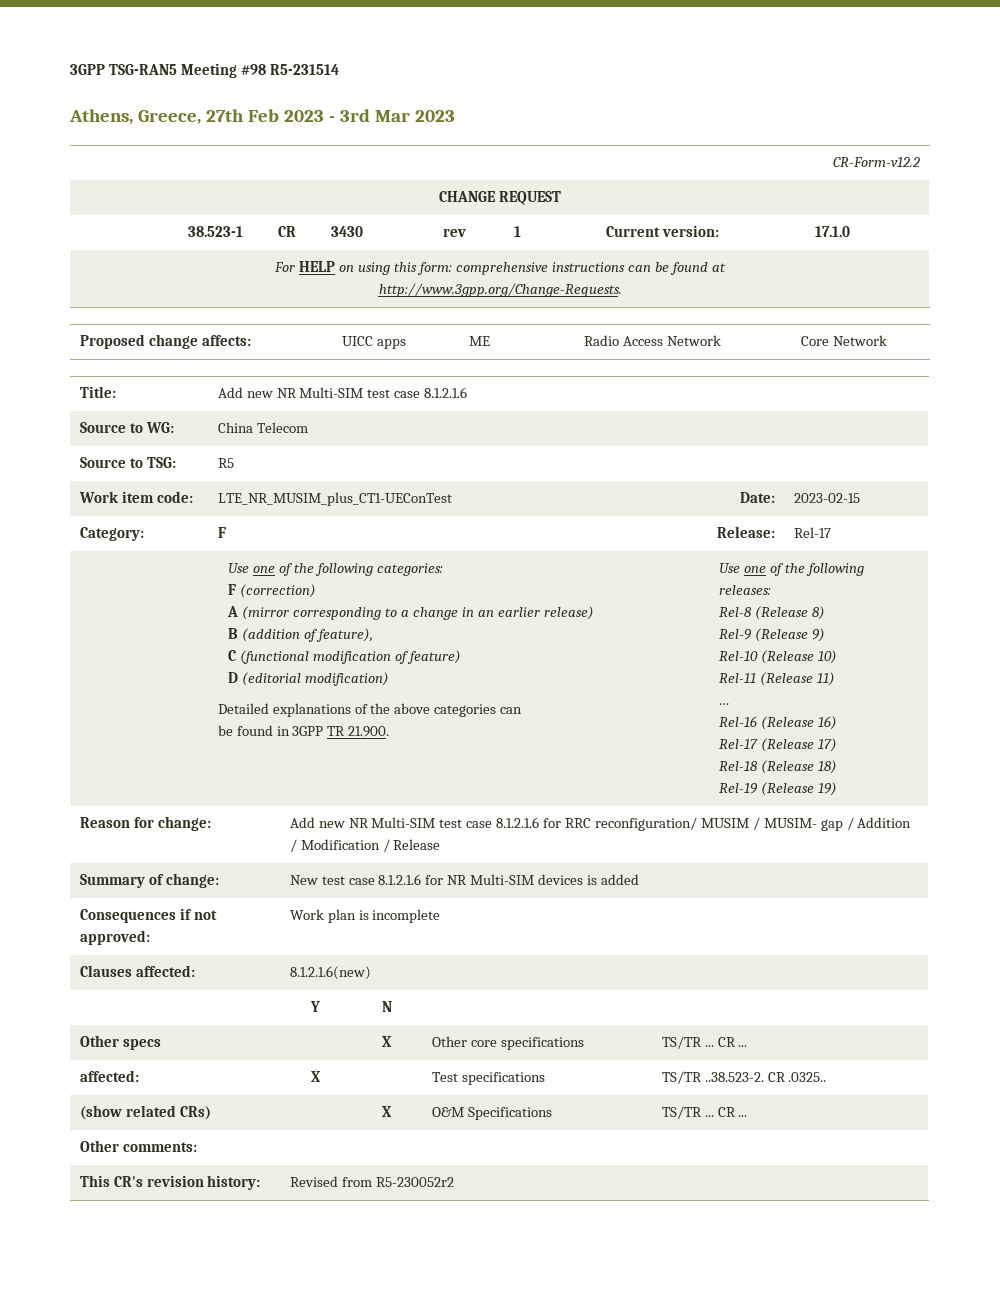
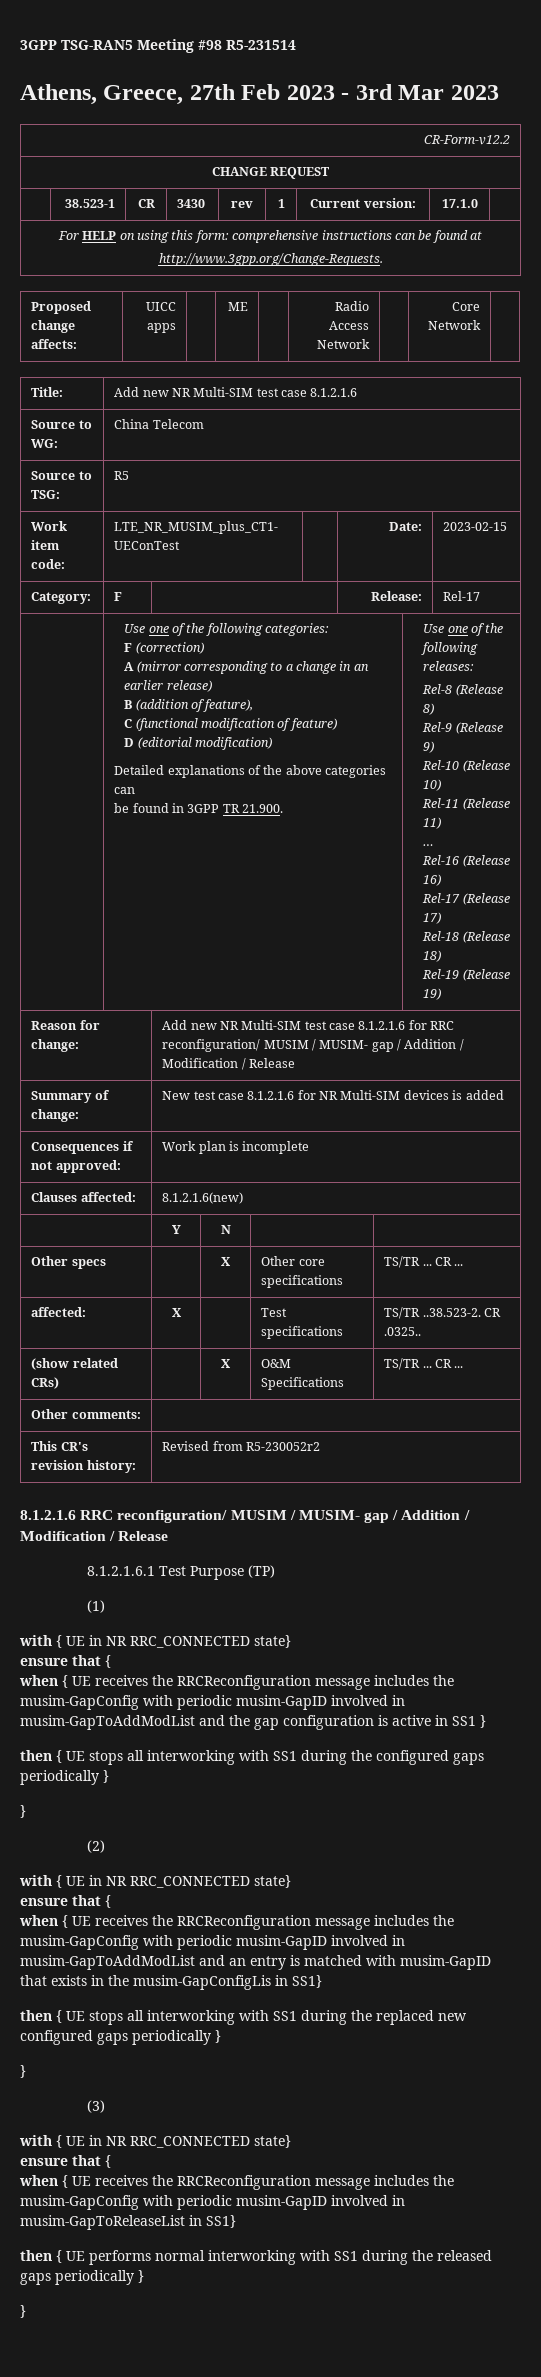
+ 8.1.2.1.6 RRC reconfiguration/ MUSIM / MUSIM- gap / Addition / Modification / Release
+ 8.1.2.1.6.1 Test Purpose (TP)
+ (1)
+ with { UE in NR RRC_CONNECTED state}
+ ensure that {
+ when { UE receives the RRCReconfiguration message includes the musim-GapConfig with periodic musim-GapID involved in musim-GapToAddModList and the gap configuration is active in SS1 }
+ then { UE stops all interworking with SS1 during the configured gaps periodically }
+ }
+ (2)
+ with { UE in NR RRC_CONNECTED state}
+ ensure that {
+ when { UE receives the RRCReconfiguration message includes the musim-GapConfig with periodic musim-GapID involved in musim-GapToAddModList and an entry is matched with musim-GapID that exists in the musim-GapConfigLis in SS1}
+ then { UE stops all interworking with SS1 during the replaced new configured gaps periodically }
+ }
+ (3)
+ with { UE in NR RRC_CONNECTED state}
+ ensure that {
+ when { UE receives the RRCReconfiguration message includes the musim-GapConfig with periodic musim-GapID involved in musim-GapToReleaseList in SS1}
+ then { UE performs normal interworking with SS1 during the released gaps periodically }
+ }

